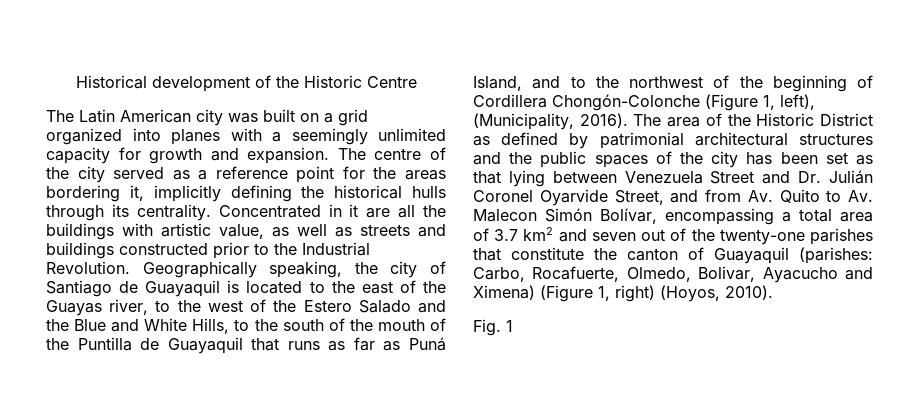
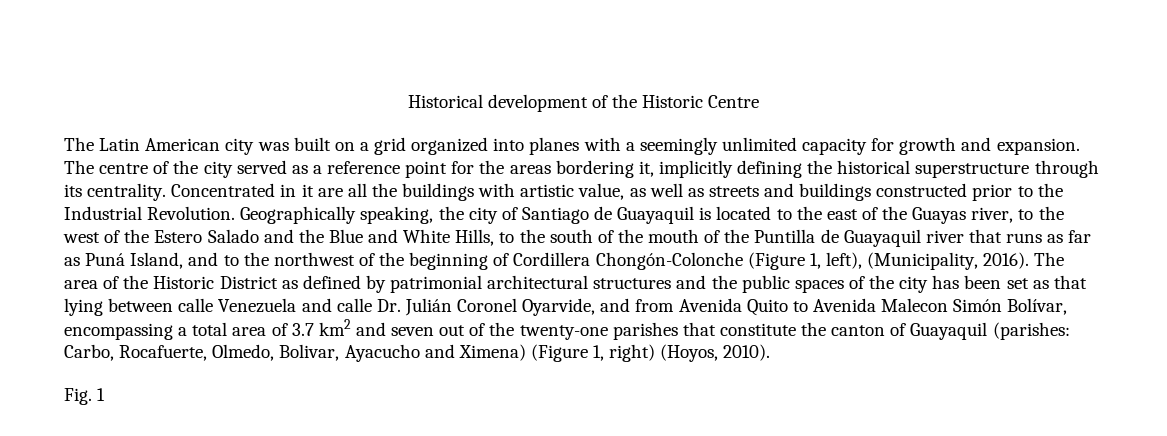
- The centre of the city served as a reference point for the areas bordering it, implicitly defining the historical hulls through its centrality.
+ The centre of the city served as a reference point for the areas bordering it, implicitly defining the historical superstructure through its centrality.
- Geographically speaking, the city of Santiago de Guayaquil is located to the east of the Guayas river, to the west of the Estero Salado and the Blue and White Hills, to the south of the mouth of the Puntilla de Guayaquil that runs as far as Puná Island, and to the northwest of the beginning of Cordillera Chongón-Colonche (Figure 1, left), (Municipality, 2016).
+ Geographically speaking, the city of Santiago de Guayaquil is located to the east of the Guayas river, to the west of the Estero Salado and the Blue and White Hills, to the south of the mouth of the Puntilla de Guayaquil river that runs as far as Puná Island, and to the northwest of the beginning of Cordillera Chongón-Colonche (Figure 1, left), (Municipality, 2016).
- The area of the Historic District as defined by patrimonial architectural structures and the public spaces of the city has been set as that lying between Venezuela Street and Dr. Julián Coronel Oyarvide Street, and from Av. Quito to Av. Malecon Simón Bolívar, encompassing a total area of 3.7 km2 and seven out of the twenty-one parishes that constitute the canton of Guayaquil (parishes:
+ The area of the Historic District as defined by patrimonial architectural structures and the public spaces of the city has been set as that lying between calle Venezuela and calle Dr. Julián Coronel Oyarvide, and from Avenida Quito to Avenida Malecon Simón Bolívar, encompassing a total area of 3.7 km2 and seven out of the twenty-one parishes that constitute the canton of Guayaquil (parishes:

